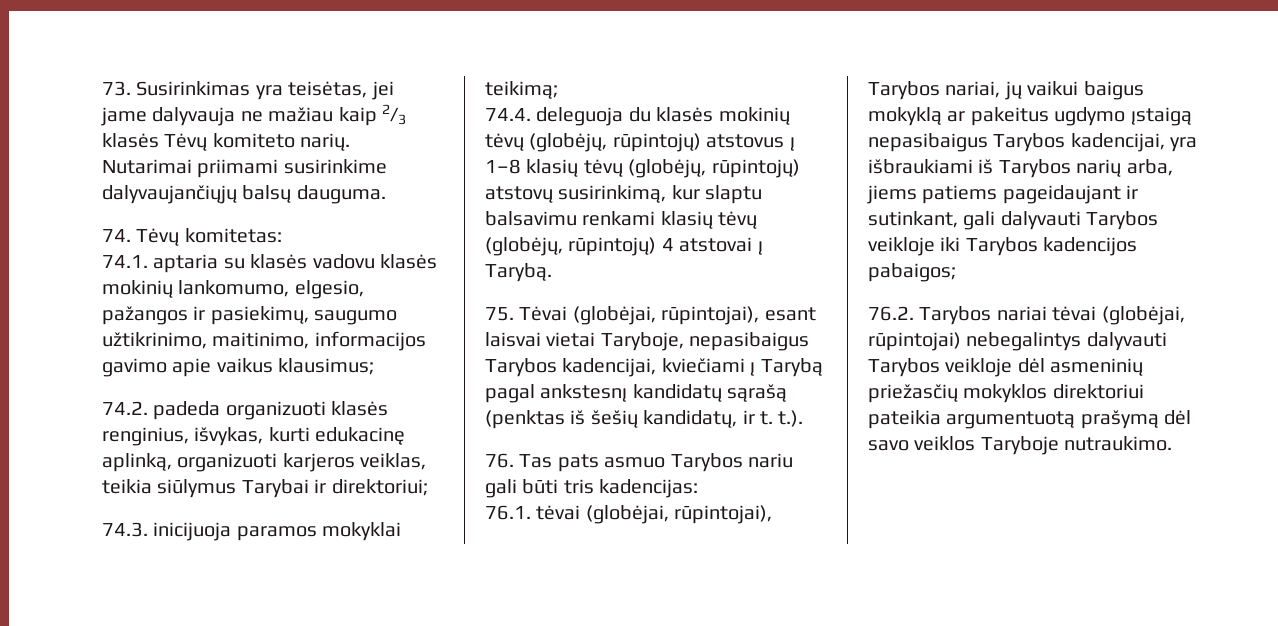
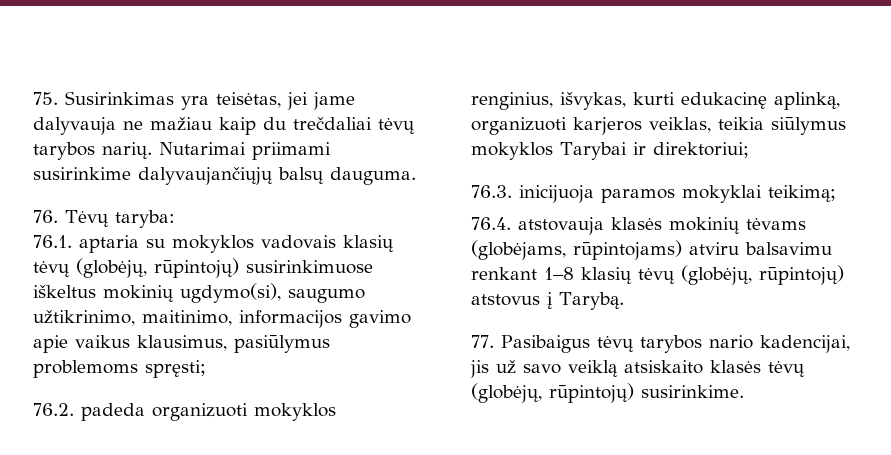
- 73. Susirinkimas yra teisėtas, jei jame dalyvauja ne mažiau kaip 2/3 klasės Tėvų komiteto narių.
+ 75. Susirinkimas yra teisėtas, jei jame dalyvauja ne mažiau kaip du trečdaliai tėvų tarybos narių.
- 74. Tėvų komitetas:
- 74.1. aptaria su klasės vadovu klasės mokinių lankomumo, elgesio, pažangos ir pasiekimų, saugumo užtikrinimo, maitinimo, informacijos gavimo apie vaikus klausimus;
- 74.2. padeda organizuoti klasės renginius, išvykas, kurti edukacinę aplinką, organizuoti karjeros veiklas, teikia siūlymus Tarybai ir direktoriui;
+ 76. Tėvų taryba:
+ 76.1. aptaria su mokyklos vadovais klasių tėvų (globėjų, rūpintojų) susirinkimuose iškeltus mokinių ugdymo(si), saugumo užtikrinimo, maitinimo, informacijos gavimo apie vaikus klausimus, pasiūlymus problemoms spręsti;
+ 76.2. padeda organizuoti mokyklos renginius, išvykas, kurti edukacinę aplinką, organizuoti karjeros veiklas, teikia siūlymus mokyklos Tarybai ir direktoriui;
- 74.3. inicijuoja paramos mokyklai teikimą;
+ 76.3. inicijuoja paramos mokyklai teikimą;
- 74.4. deleguoja du klasės mokinių tėvų (globėjų, rūpintojų) atstovus į 1–8 klasių tėvų (globėjų, rūpintojų) atstovų susirinkimą, kur slaptu balsavimu renkami klasių tėvų (globėjų, rūpintojų) 4 atstovai į Tarybą.
- 75. Tėvai (globėjai, rūpintojai), esant laisvai vietai Taryboje, nepasibaigus Tarybos kadencijai, kviečiami į Tarybą pagal ankstesnį kandidatų sąrašą (penktas iš šešių kandidatų, ir t. t.).
- 76. Tas pats asmuo Tarybos nariu gali būti tris kadencijas:
- 76.1. tėvai (globėjai, rūpintojai), Tarybos nariai, jų vaikui baigus mokyklą ar pakeitus ugdymo įstaigą nepasibaigus Tarybos kadencijai, yra išbraukiami iš Tarybos narių arba, jiems patiems pageidaujant ir sutinkant, gali dalyvauti Tarybos veikloje iki Tarybos kadencijos pabaigos;
- 76.2. Tarybos nariai tėvai (globėjai, rūpintojai) nebegalintys dalyvauti Tarybos veikloje dėl asmeninių priežasčių mokyklos direktoriui pateikia argumentuotą prašymą dėl savo veiklos Taryboje nutraukimo.
+ 76.4. atstovauja klasės mokinių tėvams (globėjams, rūpintojams) atviru balsavimu renkant 1–8 klasių tėvų (globėjų, rūpintojų) atstovus į Tarybą.
+ 77. Pasibaigus tėvų tarybos nario kadencijai, jis už savo veiklą atsiskaito klasės tėvų (globėjų, rūpintojų) susirinkime.

